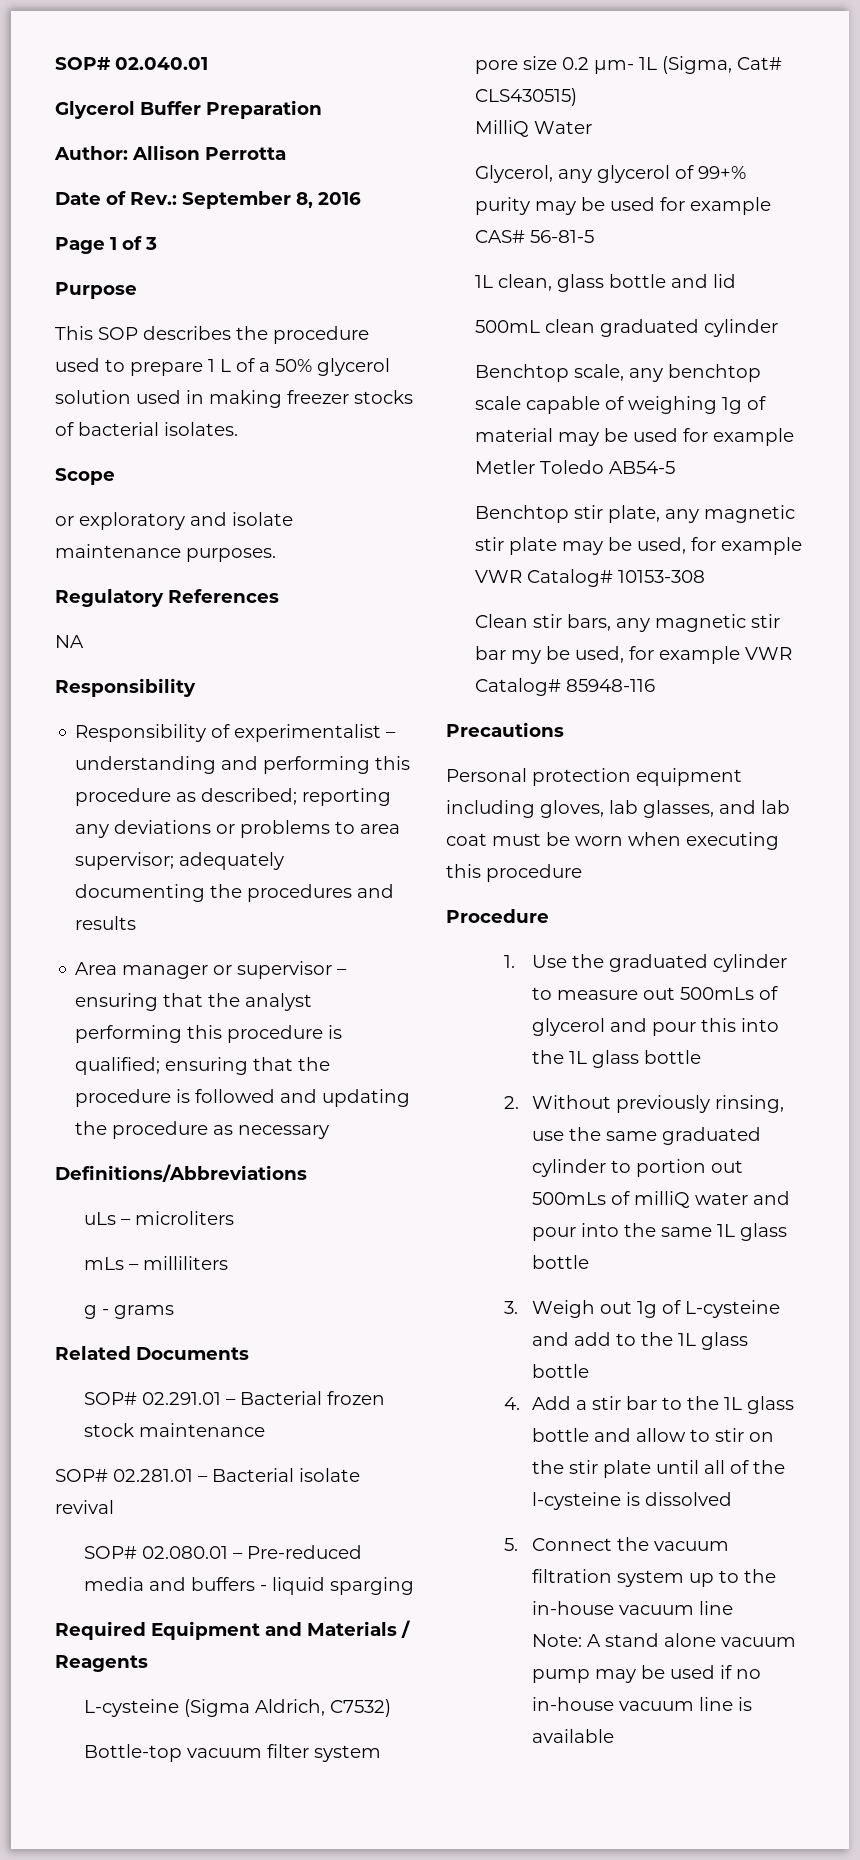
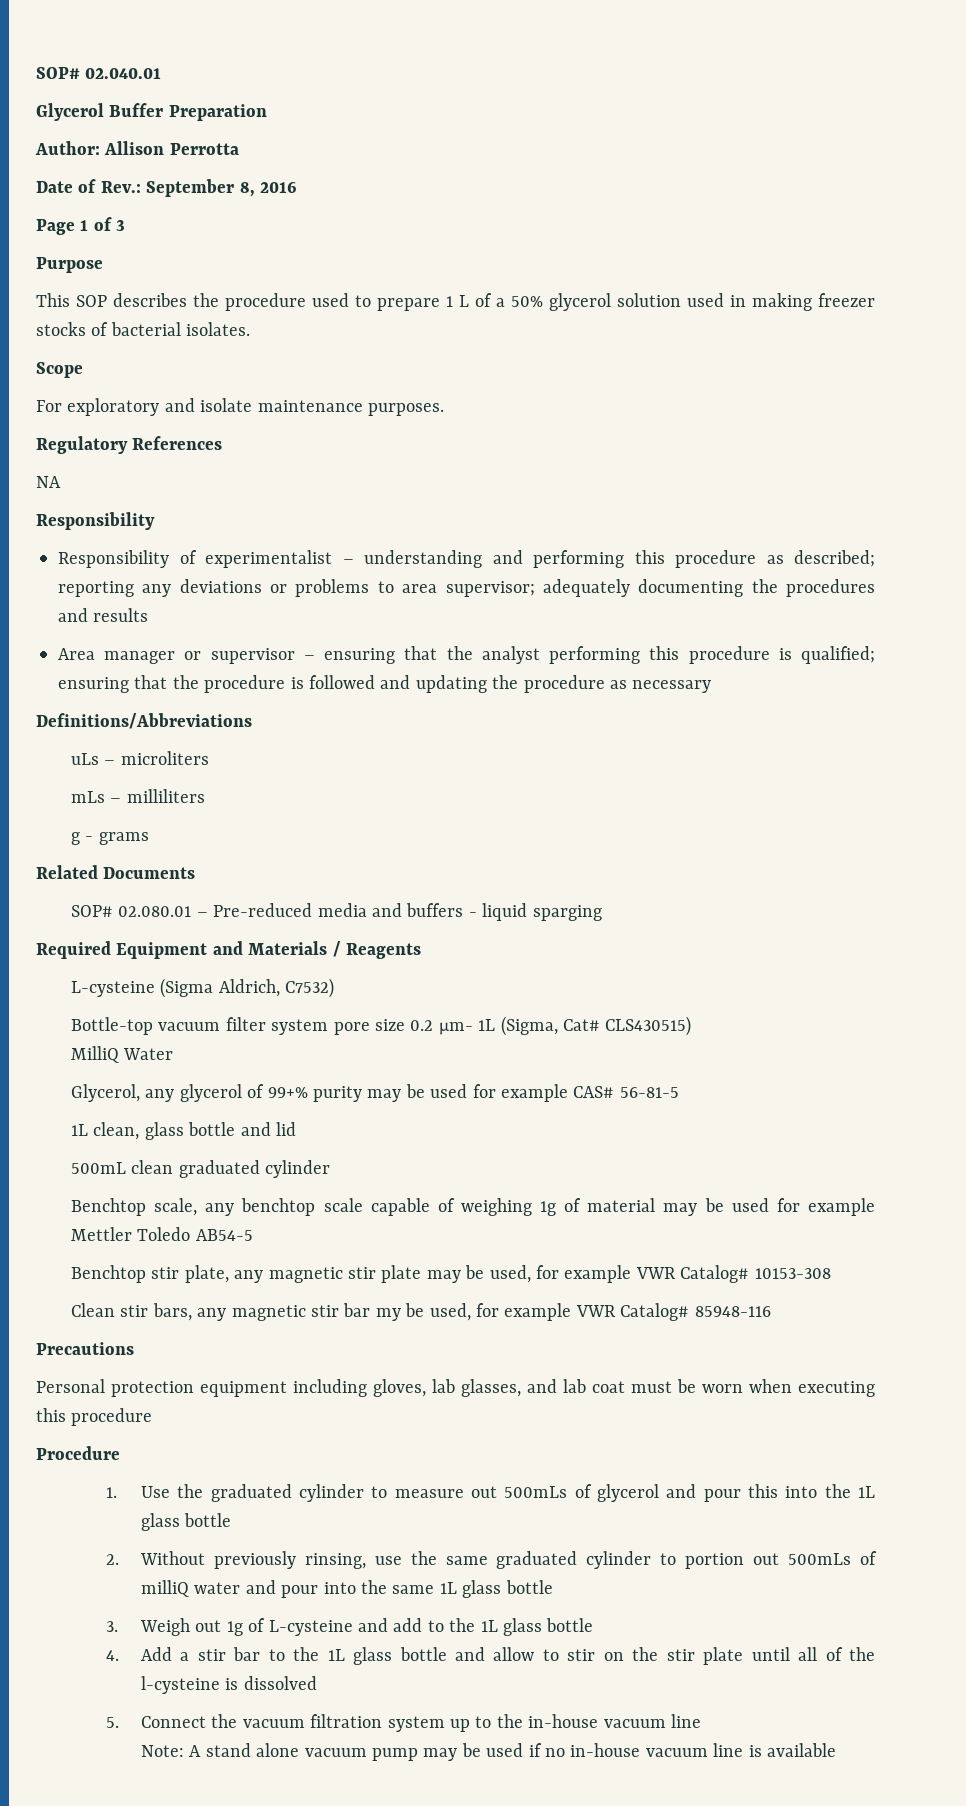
- or exploratory and isolate maintenance purposes.
+ For exploratory and isolate maintenance purposes.
- SOP# 02.291.01 – Bacterial frozen stock maintenance
- SOP# 02.281.01 – Bacterial isolate revival
- Benchtop scale, any benchtop scale capable of weighing 1g of material may be used for example Metler Toledo AB54-5
+ Benchtop scale, any benchtop scale capable of weighing 1g of material may be used for example Mettler Toledo AB54-5

